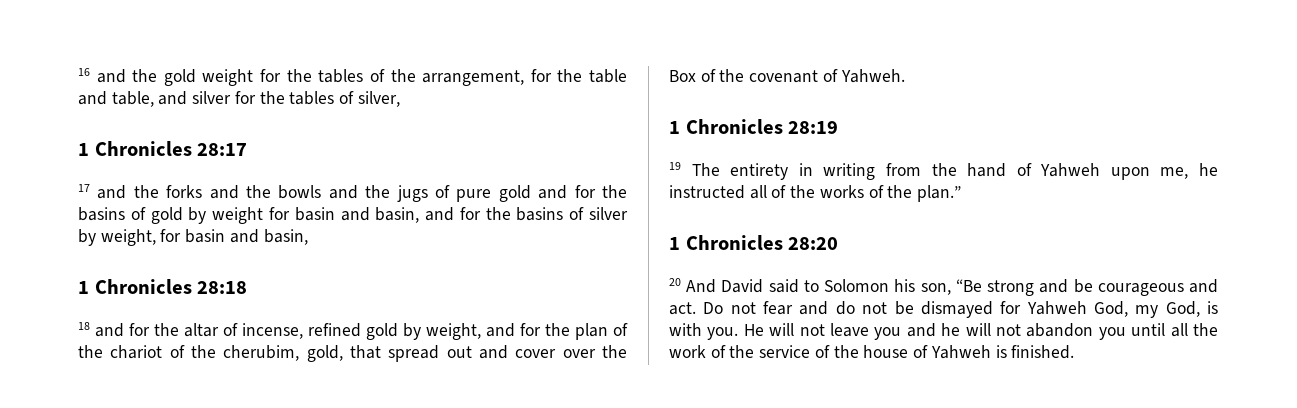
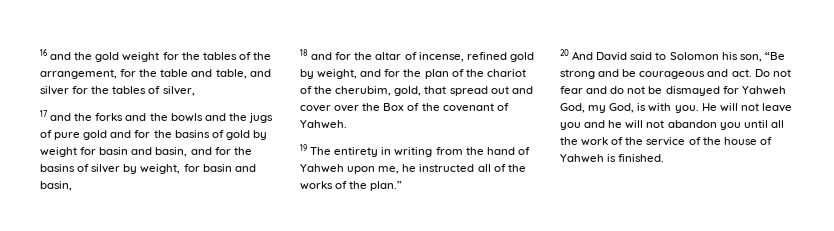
- 1 Chronicles 28:17
- 1 Chronicles 28:18
- 1 Chronicles 28:19
- 1 Chronicles 28:20

